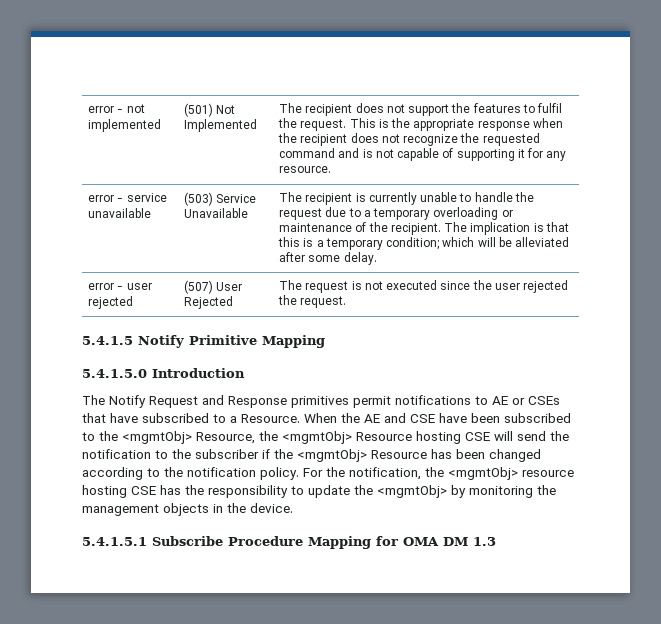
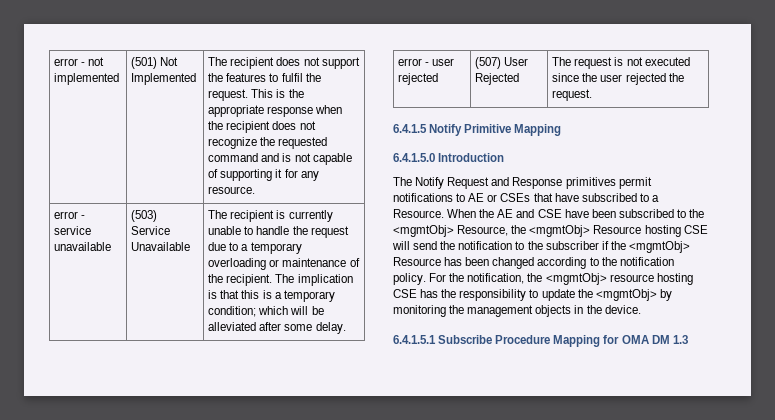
- 5.4.1.5 Notify Primitive Mapping
+ 6.4.1.5 Notify Primitive Mapping
- 5.4.1.5.0 Introduction
+ 6.4.1.5.0 Introduction
- 5.4.1.5.1 Subscribe Procedure Mapping for OMA DM 1.3
+ 6.4.1.5.1 Subscribe Procedure Mapping for OMA DM 1.3

